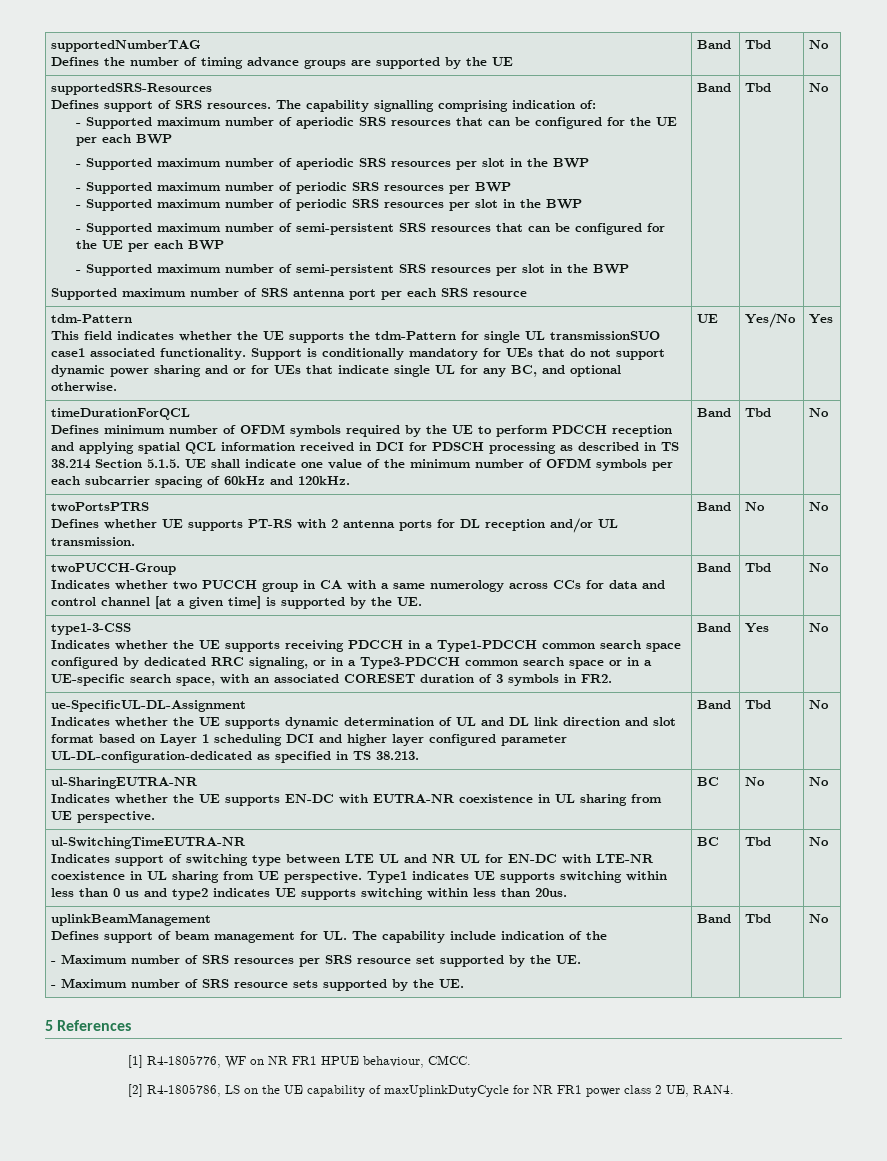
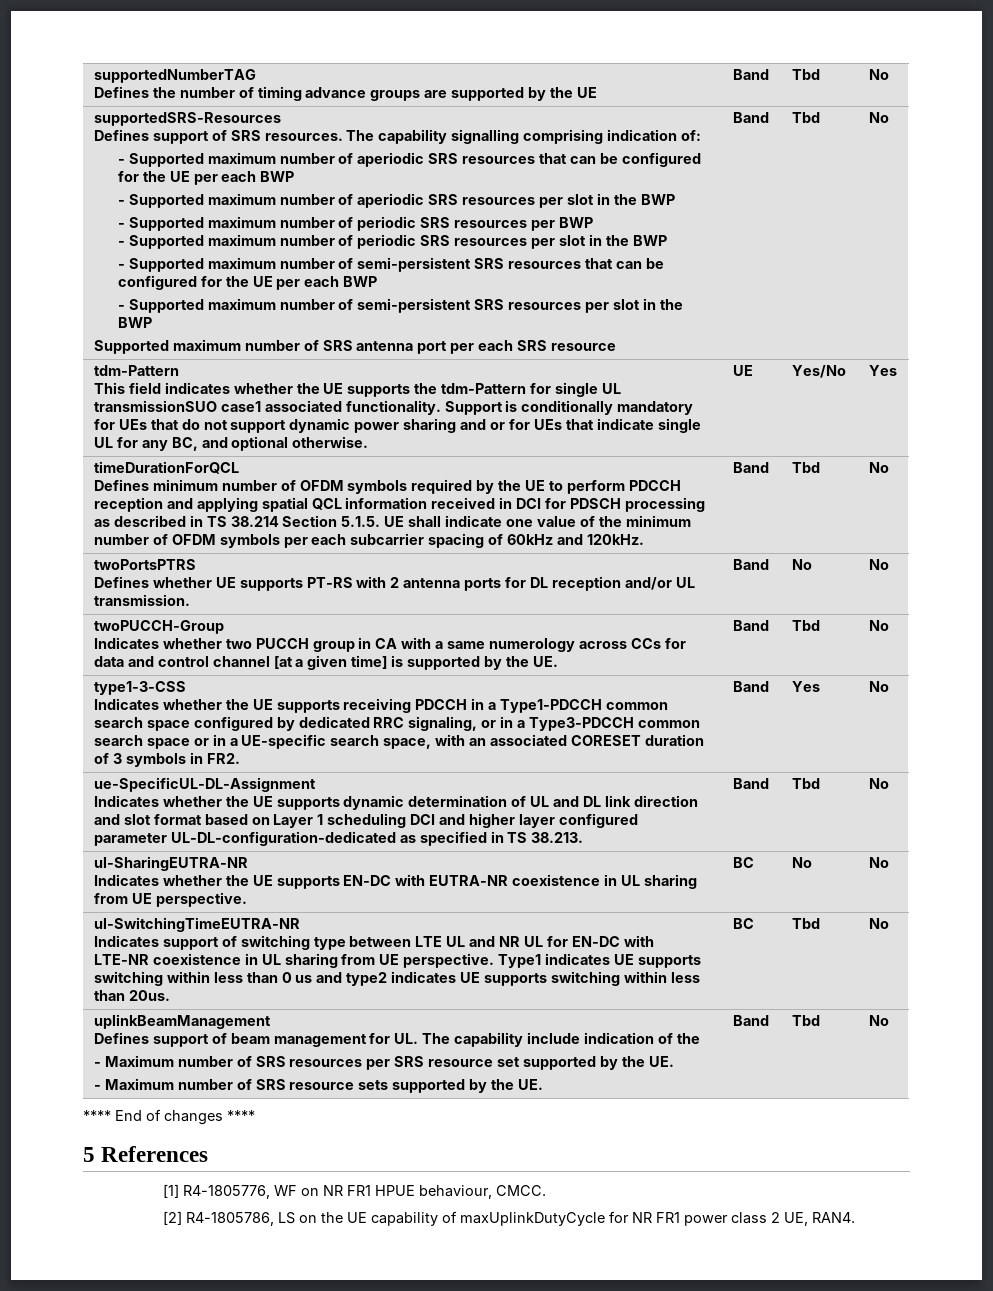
+ **** End of changes ****

